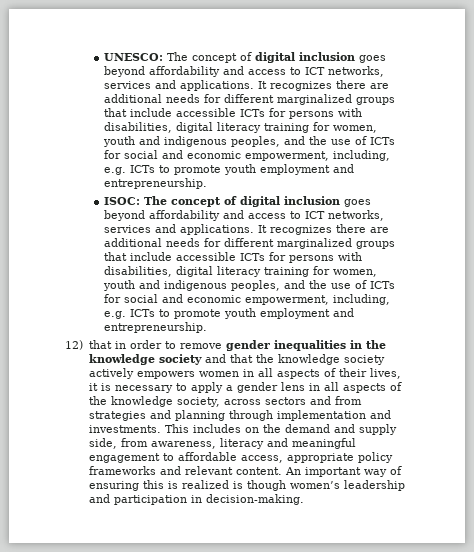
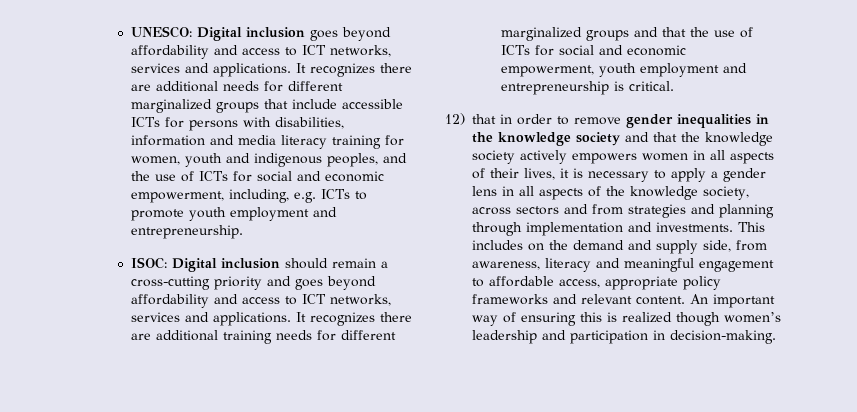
- UNESCO: The concept of digital inclusion goes beyond affordability and access to ICT networks, services and applications. It recognizes there are additional needs for different marginalized groups that include accessible ICTs for persons with disabilities, digital literacy training for women, youth and indigenous peoples, and the use of ICTs for social and economic empowerment, including, e.g. ICTs to promote youth employment and entrepreneurship.
+ UNESCO: Digital inclusion goes beyond affordability and access to ICT networks, services and applications. It recognizes there are additional needs for different marginalized groups that include accessible ICTs for persons with disabilities, information and media literacy training for women, youth and indigenous peoples, and the use of ICTs for social and economic empowerment, including, e.g. ICTs to promote youth employment and entrepreneurship.
- ISOC: The concept of digital inclusion goes beyond affordability and access to ICT networks, services and applications. It recognizes there are additional needs for different marginalized groups that include accessible ICTs for persons with disabilities, digital literacy training for women, youth and indigenous peoples, and the use of ICTs for social and economic empowerment, including, e.g. ICTs to promote youth employment and entrepreneurship.
+ ISOC: Digital inclusion should remain a cross-cutting priority and goes beyond affordability and access to ICT networks, services and applications. It recognizes there are additional training needs for different marginalized groups and that the use of ICTs for social and economic empowerment, youth employment and entrepreneurship is critical.
- An important way of ensuring this is realized is though women’s leadership and participation in decision-making.
+ An important way of ensuring this is realized though women’s leadership and participation in decision-making.

